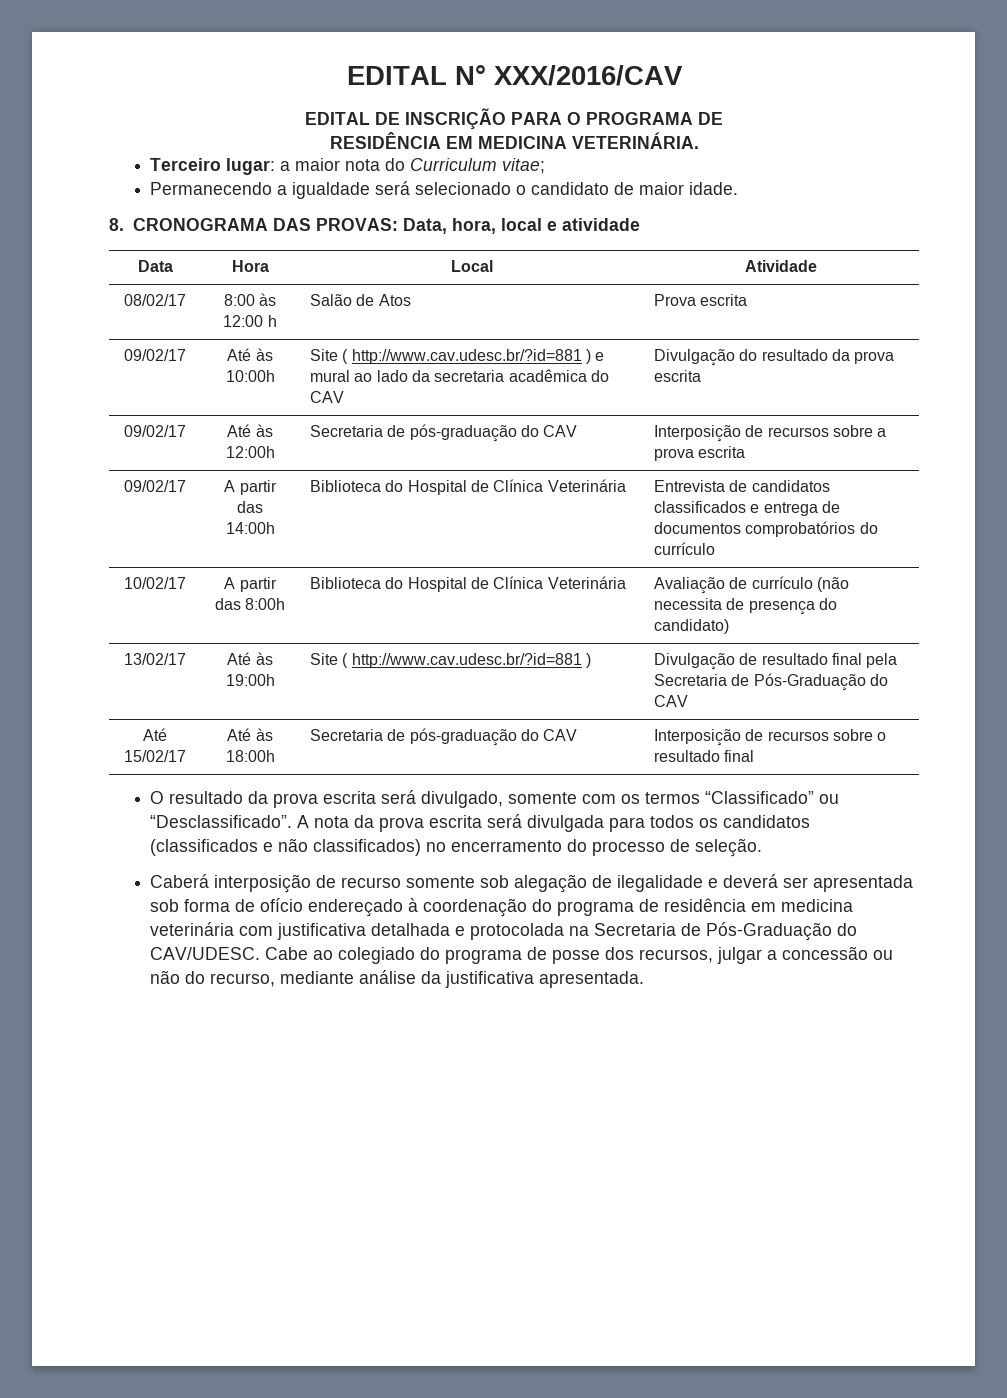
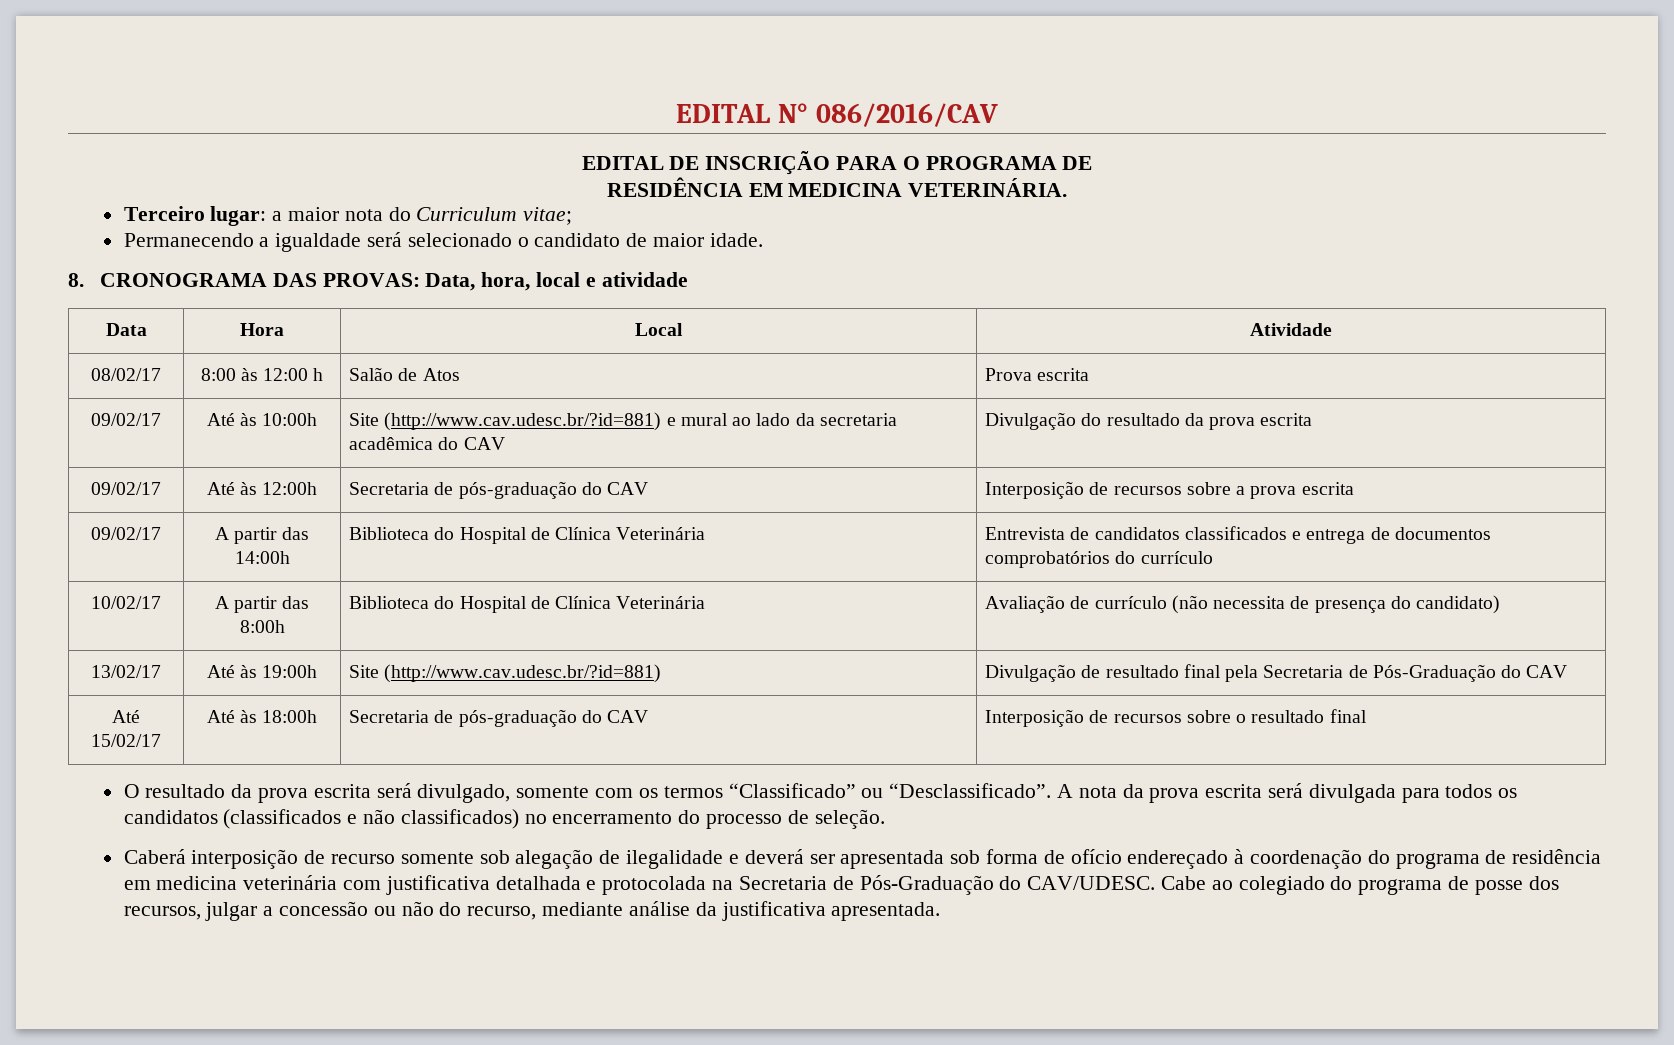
- EDITAL N° XXX/2016/CAV
+ EDITAL N° 086/2016/CAV
- 09/02/17 | Até às 10:00h | Site ( http://www.cav.udesc.br/?id=881 ) e mural ao lado da secretaria acadêmica do CAV | Divulgação do resultado da prova escrita
+ 09/02/17 | Até às 10:00h | Site (http://www.cav.udesc.br/?id=881) e mural ao lado da secretaria acadêmica do CAV | Divulgação do resultado da prova escrita
- 13/02/17 | Até às 19:00h | Site ( http://www.cav.udesc.br/?id=881 ) | Divulgação de resultado final pela Secretaria de Pós-Graduação do CAV
+ 13/02/17 | Até às 19:00h | Site (http://www.cav.udesc.br/?id=881) | Divulgação de resultado final pela Secretaria de Pós-Graduação do CAV

